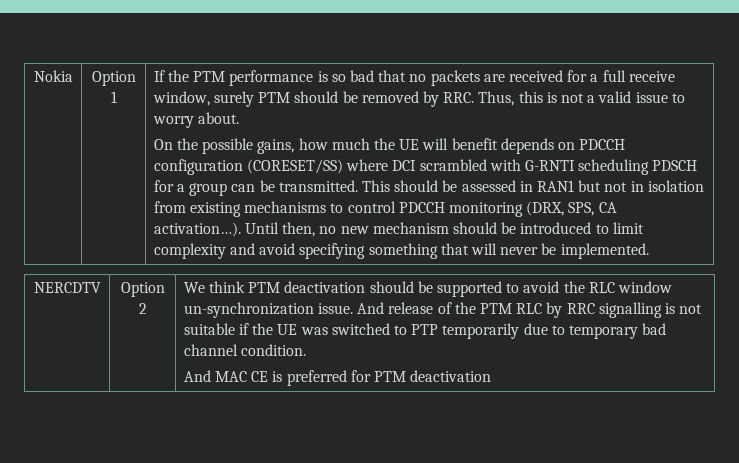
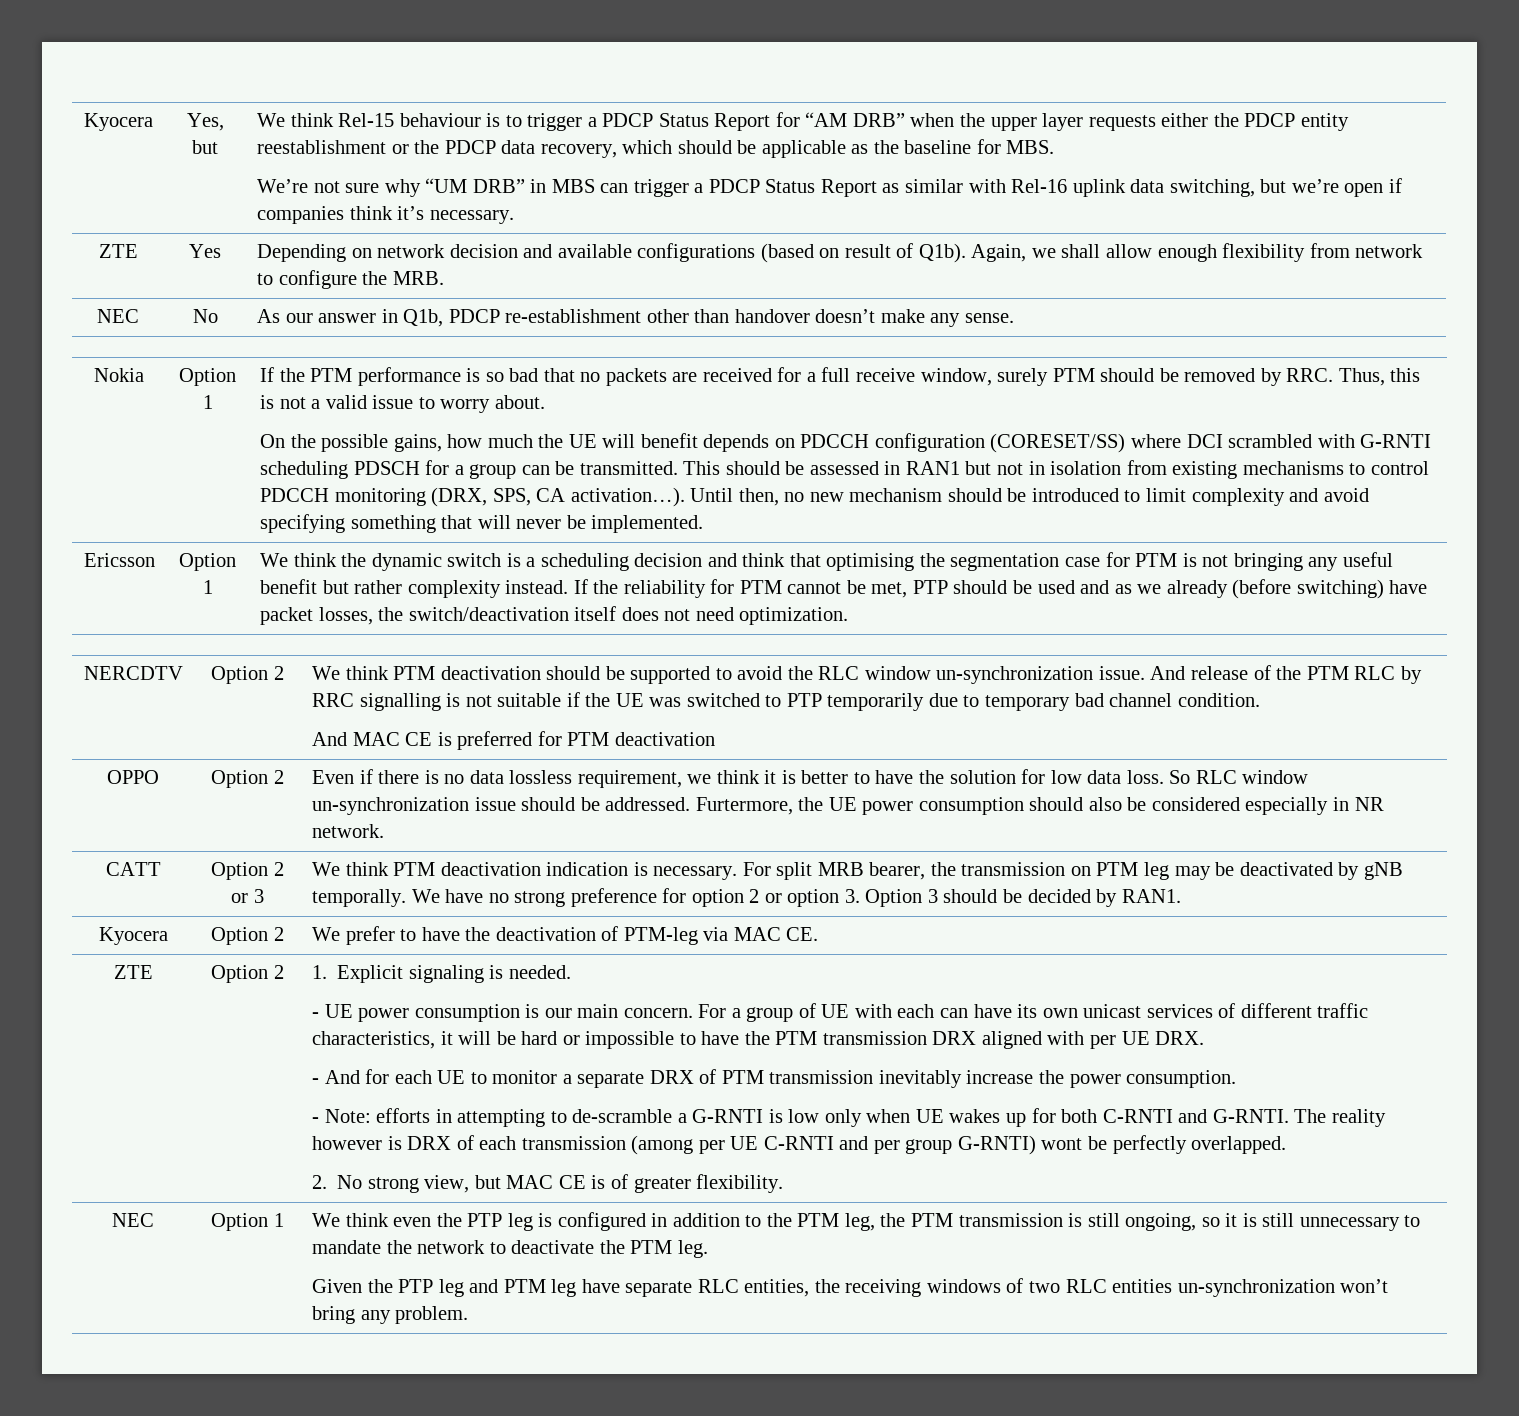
+ Kyocera | Yes, but | We think Rel-15 behaviour is to trigger a PDCP Status Report for “AM DRB” when the upper layer requests either the PDCP entity reestablishment or the PDCP data recovery, which should be applicable as the baseline for MBS.
+ We’re not sure why “UM DRB” in MBS can trigger a PDCP Status Report as similar with Rel-16 uplink data switching, but we’re open if companies think it’s necessary.
+ ZTE | Yes | Depending on network decision and available configurations (based on result of Q1b). Again, we shall allow enough flexibility from network to configure the MRB.
+ NEC | No | As our answer in Q1b, PDCP re-establishment other than handover doesn’t make any sense.
+ Ericsson | Option 1 | We think the dynamic switch is a scheduling decision and think that optimising the segmentation case for PTM is not bringing any useful benefit but rather complexity instead. If the reliability for PTM cannot be met, PTP should be used and as we already (before switching) have packet losses, the switch/deactivation itself does not need optimization.
+ OPPO | Option 2 | Even if there is no data lossless requirement, we think it is better to have the solution for low data loss. So RLC window un-synchronization issue should be addressed. Furtermore, the UE power consumption should also be considered especially in NR network.
+ CATT | Option 2 or 3 | We think PTM deactivation indication is necessary. For split MRB bearer, the transmission on PTM leg may be deactivated by gNB temporally. We have no strong preference for option 2 or option 3. Option 3 should be decided by RAN1.
+ Kyocera | Option 2 | We prefer to have the deactivation of PTM-leg via MAC CE.
+ ZTE | Option 2 | 1. Explicit signaling is needed.
+ - UE power consumption is our main concern. For a group of UE with each can have its own unicast services of different traffic characteristics, it will be hard or impossible to have the PTM transmission DRX aligned with per UE DRX.
+ - And for each UE to monitor a separate DRX of PTM transmission inevitably increase the power consumption.
+ - Note: efforts in attempting to de-scramble a G-RNTI is low only when UE wakes up for both C-RNTI and G-RNTI. The reality however is DRX of each transmission (among per UE C-RNTI and per group G-RNTI) wont be perfectly overlapped.
+ 2. No strong view, but MAC CE is of greater flexibility.
+ NEC | Option 1 | We think even the PTP leg is configured in addition to the PTM leg, the PTM transmission is still ongoing, so it is still unnecessary to mandate the network to deactivate the PTM leg.
+ Given the PTP leg and PTM leg have separate RLC entities, the receiving windows of two RLC entities un-synchronization won’t bring any problem.

